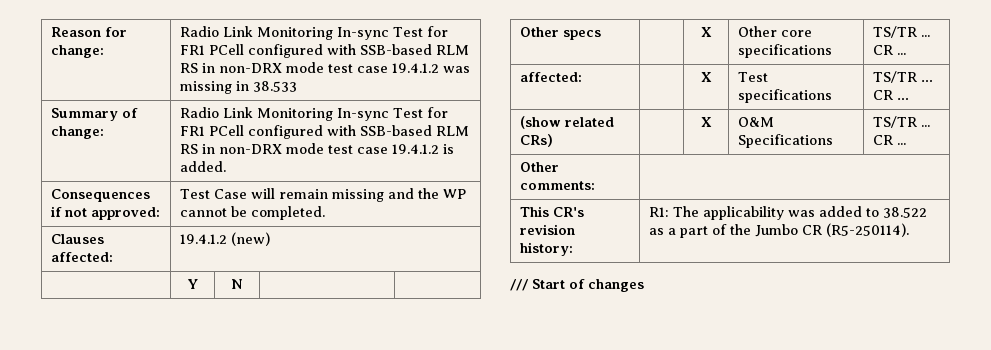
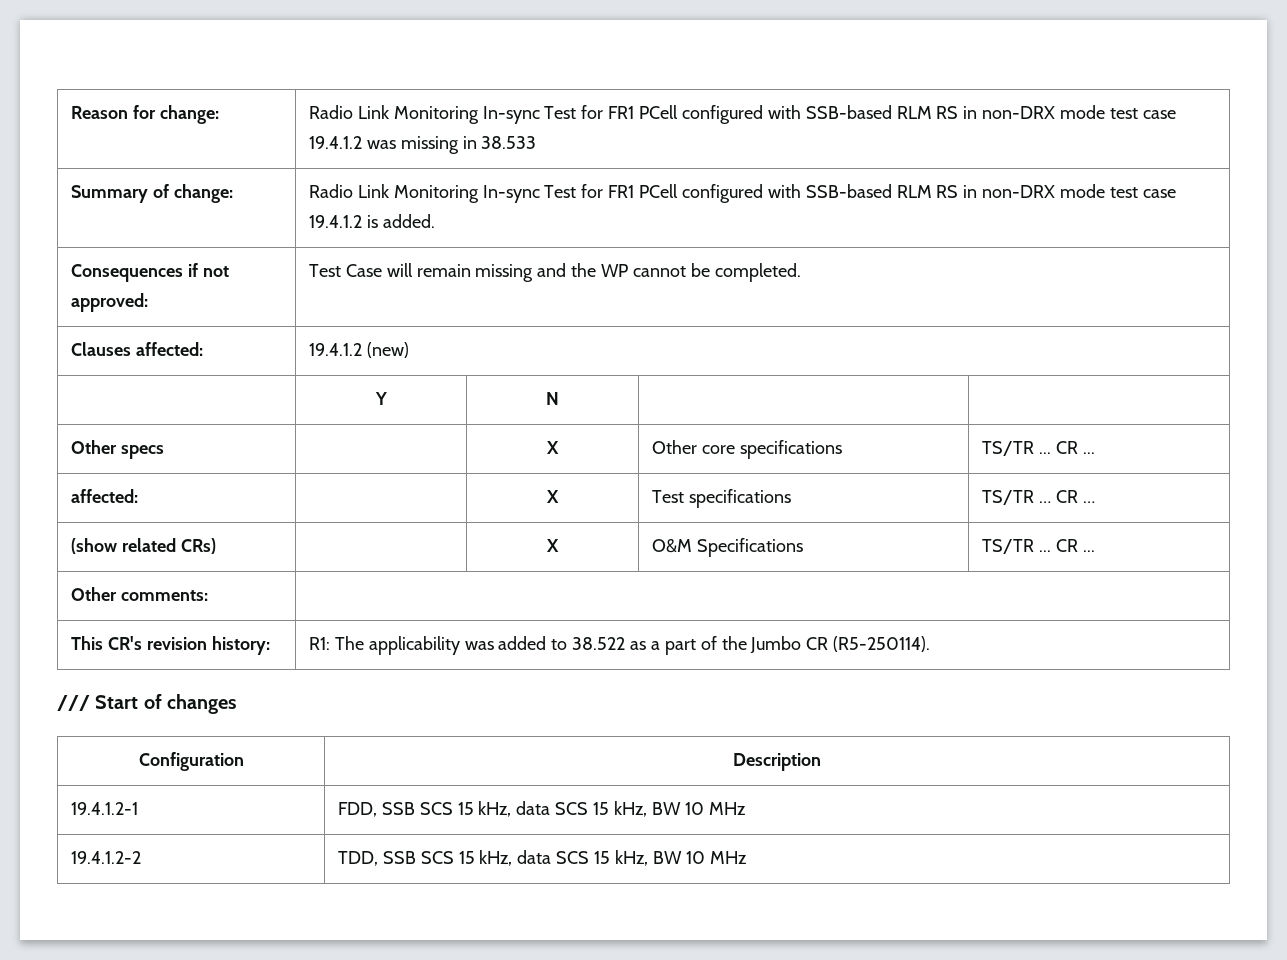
+ Configuration | Description
+ 19.4.1.2-1 | FDD, SSB SCS 15 kHz, data SCS 15 kHz, BW 10 MHz
+ 19.4.1.2-2 | TDD, SSB SCS 15 kHz, data SCS 15 kHz, BW 10 MHz

